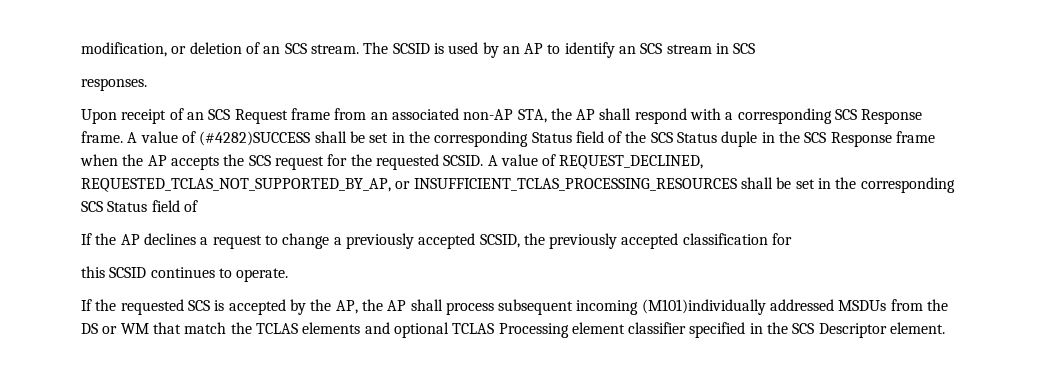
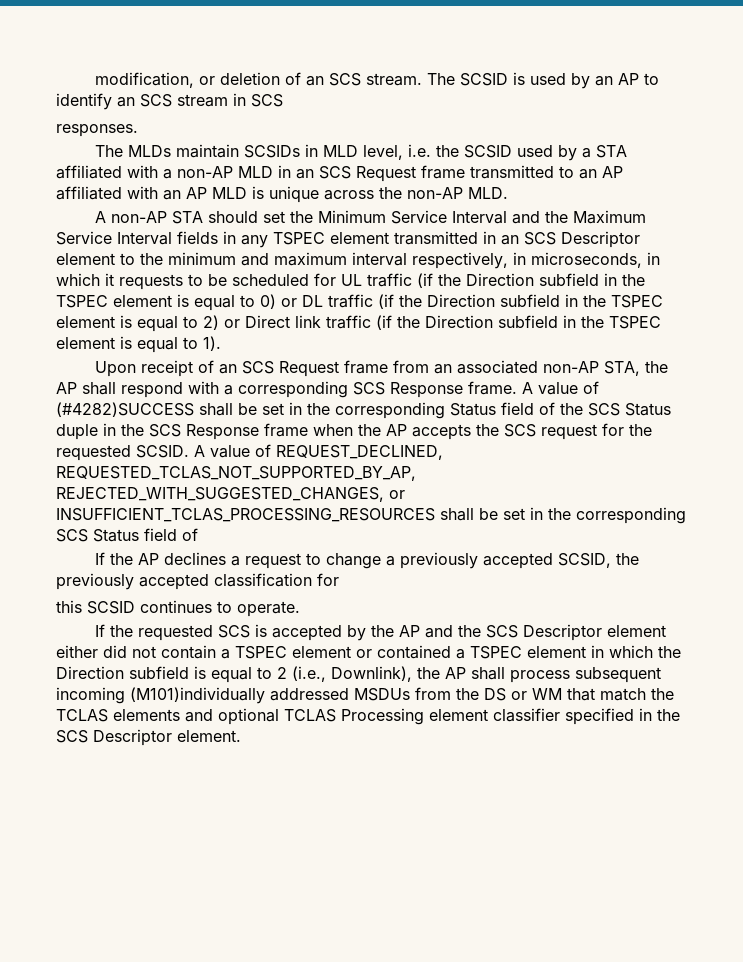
+ The MLDs maintain SCSIDs in MLD level, i.e. the SCSID used by a STA affiliated with a non-AP MLD in an SCS Request frame transmitted to an AP affiliated with an AP MLD is unique across the non-AP MLD.
+ A non-AP STA should set the Minimum Service Interval and the Maximum Service Interval fields in any TSPEC element transmitted in an SCS Descriptor element to the minimum and maximum interval respectively, in microseconds, in which it requests to be scheduled for UL traffic (if the Direction subfield in the TSPEC element is equal to 0) or DL traffic (if the Direction subfield in the TSPEC element is equal to 2) or Direct link traffic (if the Direction subfield in the TSPEC element is equal to 1).
- A value of REQUEST_DECLINED, REQUESTED_TCLAS_NOT_SUPPORTED_BY_AP, or INSUFFICIENT_TCLAS_PROCESSING_RESOURCES shall be set in the corresponding SCS Status field of
+ A value of REQUEST_DECLINED, REQUESTED_TCLAS_NOT_SUPPORTED_BY_AP, REJECTED_WITH_SUGGESTED_CHANGES, or INSUFFICIENT_TCLAS_PROCESSING_RESOURCES shall be set in the corresponding SCS Status field of
- If the requested SCS is accepted by the AP, the AP shall process subsequent incoming (M101)individually addressed MSDUs from the DS or WM that match the TCLAS elements and optional TCLAS Processing element classifier specified in the SCS Descriptor element.
+ If the requested SCS is accepted by the AP and the SCS Descriptor element either did not contain a TSPEC element or contained a TSPEC element in which the Direction subfield is equal to 2 (i.e., Downlink), the AP shall process subsequent incoming (M101)individually addressed MSDUs from the DS or WM that match the TCLAS elements and optional TCLAS Processing element classifier specified in the SCS Descriptor element.

